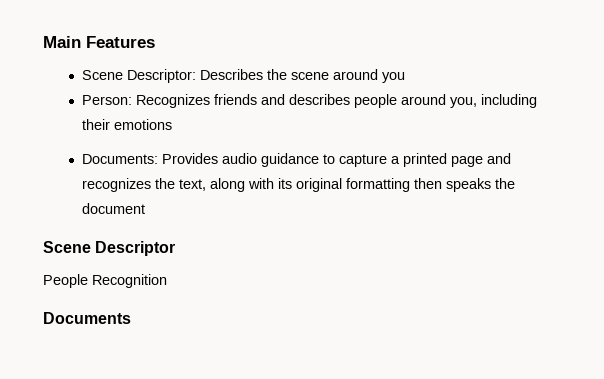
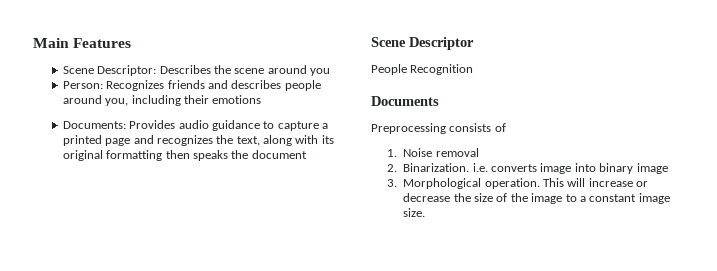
+ Preprocessing consists of
+ 1. Noise removal
+ 2. Binarization. i.e. converts image into binary image
+ 3. Morphological operation. This will increase or decrease the size of the image to a constant image size.

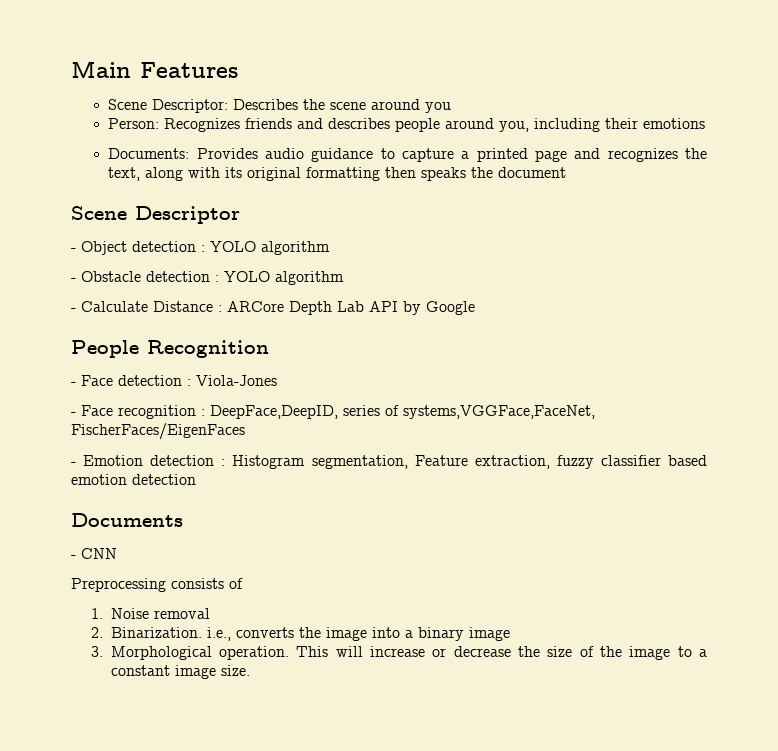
+ - Object detection : YOLO algorithm
+ - Obstacle detection : YOLO algorithm
+ - Calculate Distance : ARCore Depth Lab API by Google
  People Recognition
+ - Face detection : Viola-Jones
+ - Face recognition : DeepFace,DeepID, series of systems,VGGFace,FaceNet, FischerFaces/EigenFaces
+ - Emotion detection : Histogram segmentation, Feature extraction, fuzzy classifier based emotion detection
+ - CNN
- 2. Binarization. i.e. converts image into binary image
+ 2. Binarization. i.e., converts the image into a binary image

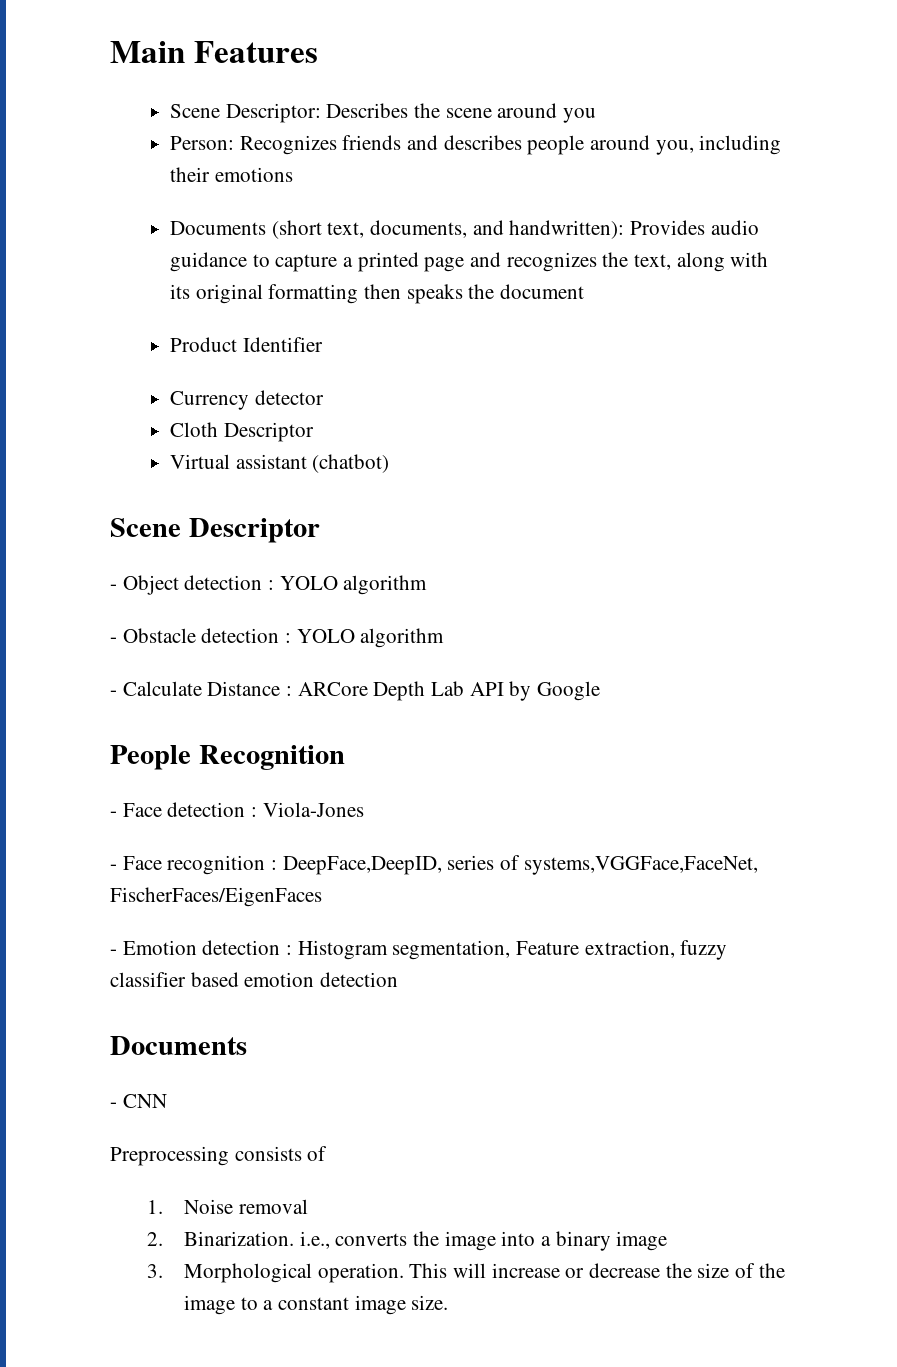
- Documents: Provides audio guidance to capture a printed page and recognizes the text, along with its original formatting then speaks the document
+ Documents (short text, documents, and handwritten): Provides audio guidance to capture a printed page and recognizes the text, along with its original formatting then speaks the document
+ Product Identifier
+ Currency detector
+ Cloth Descriptor
+ Virtual assistant (chatbot)

